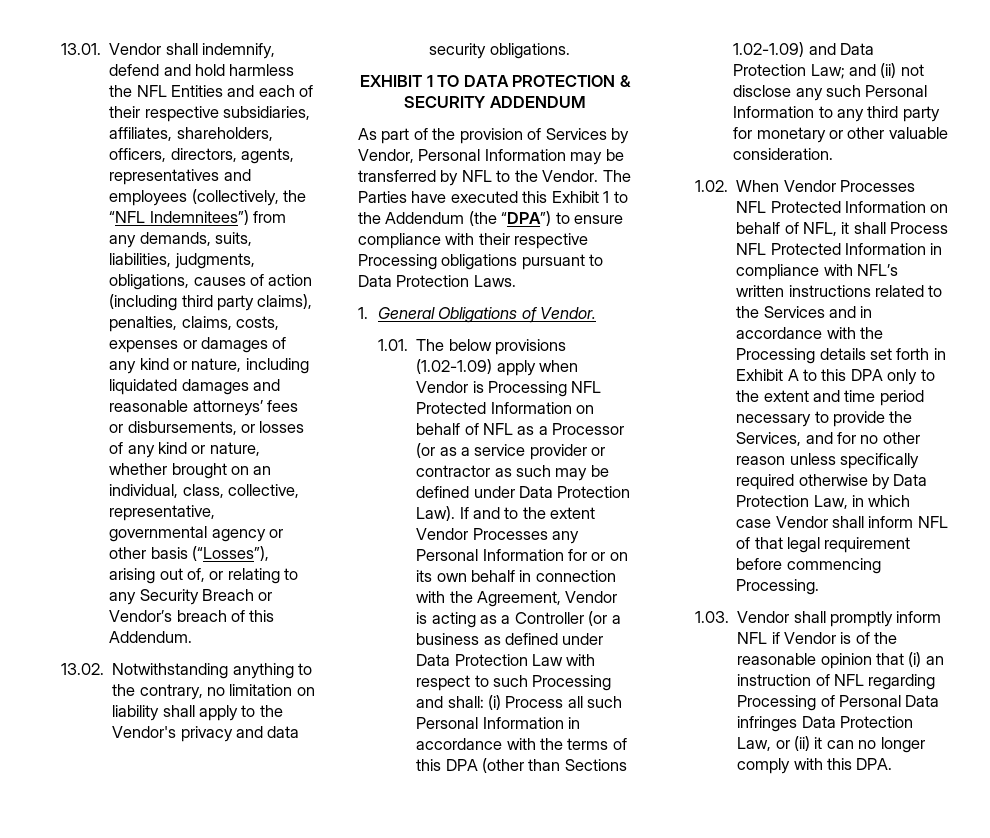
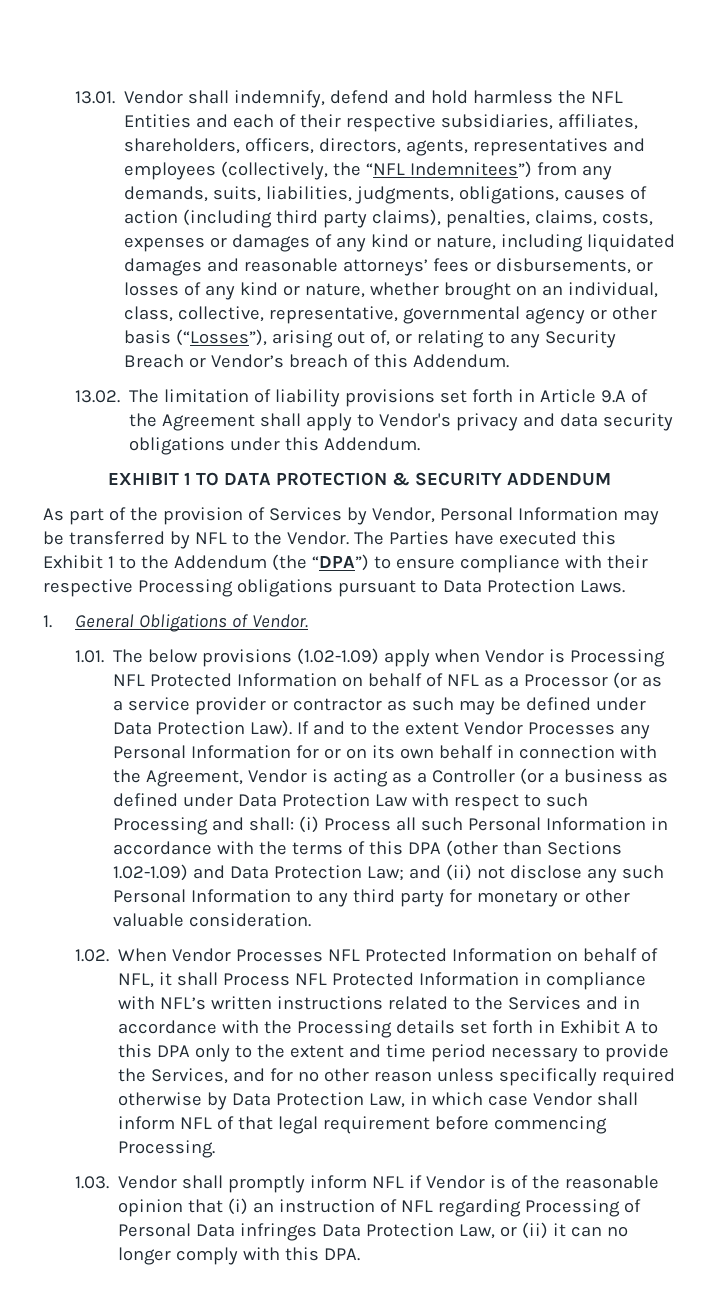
- 13.02. Notwithstanding anything to the contrary, no limitation on liability shall apply to the Vendor's privacy and data security obligations.
+ 13.02. The limitation of liability provisions set forth in Article 9.A of the Agreement shall apply to Vendor's privacy and data security obligations under this Addendum.

